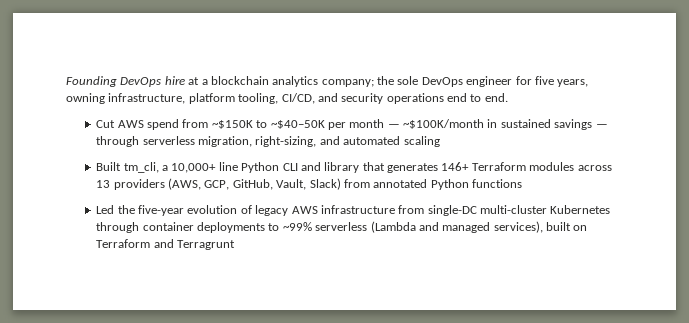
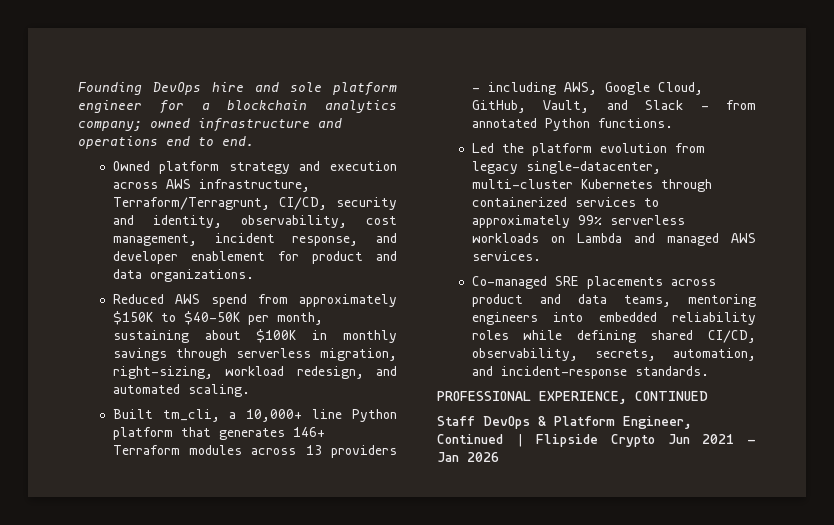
- Founding DevOps hire at a blockchain analytics company; the sole DevOps engineer for five years, owning infrastructure, platform tooling, CI/CD, and security operations end to end.
- Cut AWS spend from ~$150K to ~$40–50K per month — ~$100K/month in sustained savings — through serverless migration, right-sizing, and automated scaling
+ Founding DevOps hire and sole platform engineer for a blockchain analytics company; owned infrastructure and operations end to end.
+ Owned platform strategy and execution across AWS infrastructure, Terraform/Terragrunt, CI/CD, security and identity, observability, cost management, incident response, and developer enablement for product and data organizations.
+ Reduced AWS spend from approximately $150K to $40-50K per month, sustaining about $100K in monthly savings through serverless migration, right-sizing, workload redesign, and automated scaling.
- Built tm_cli, a 10,000+ line Python CLI and library that generates 146+ Terraform modules across 13 providers (AWS, GCP, GitHub, Vault, Slack) from annotated Python functions
+ Built tm_cli, a 10,000+ line Python platform that generates 146+ Terraform modules across 13 providers - including AWS, Google Cloud, GitHub, Vault, and Slack - from annotated Python functions.
- Led the five-year evolution of legacy AWS infrastructure from single-DC multi-cluster Kubernetes through container deployments to ~99% serverless (Lambda and managed services), built on Terraform and Terragrunt
+ Led the platform evolution from legacy single-datacenter, multi-cluster Kubernetes through containerized services to approximately 99% serverless workloads on Lambda and managed AWS services.
+ Co-managed SRE placements across product and data teams, mentoring engineers into embedded reliability roles while defining shared CI/CD, observability, secrets, automation, and incident-response standards.
+ PROFESSIONAL EXPERIENCE, CONTINUED
+ Staff DevOps & Platform Engineer, Continued | Flipside Crypto Jun 2021 - Jan 2026

